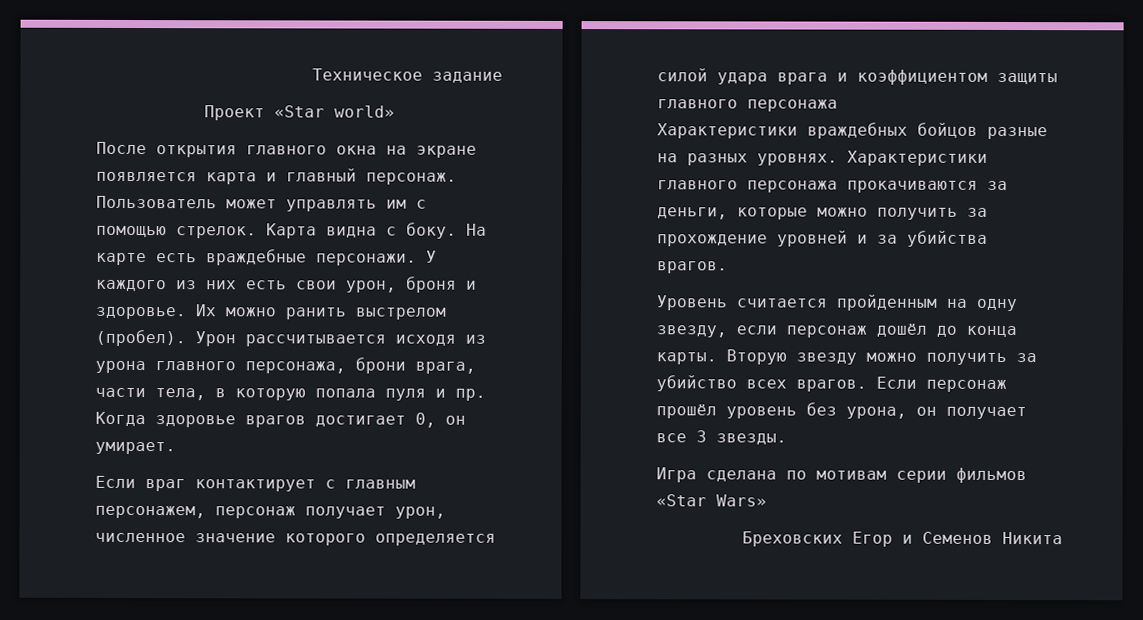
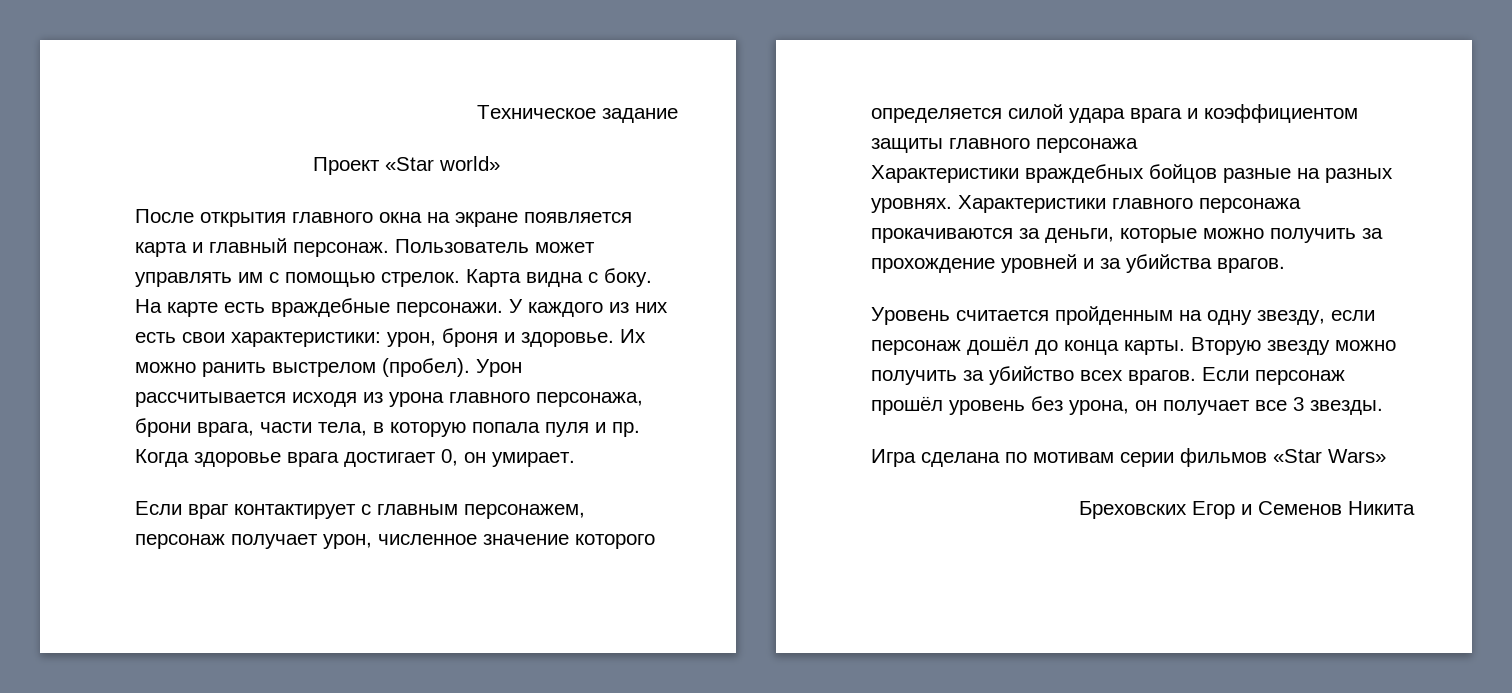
- У каждого из них есть свои урон, броня и здоровье.
+ У каждого из них есть свои характеристики: урон, броня и здоровье.
- Когда здоровье врагов достигает 0, он умирает.
+ Когда здоровье врага достигает 0, он умирает.

